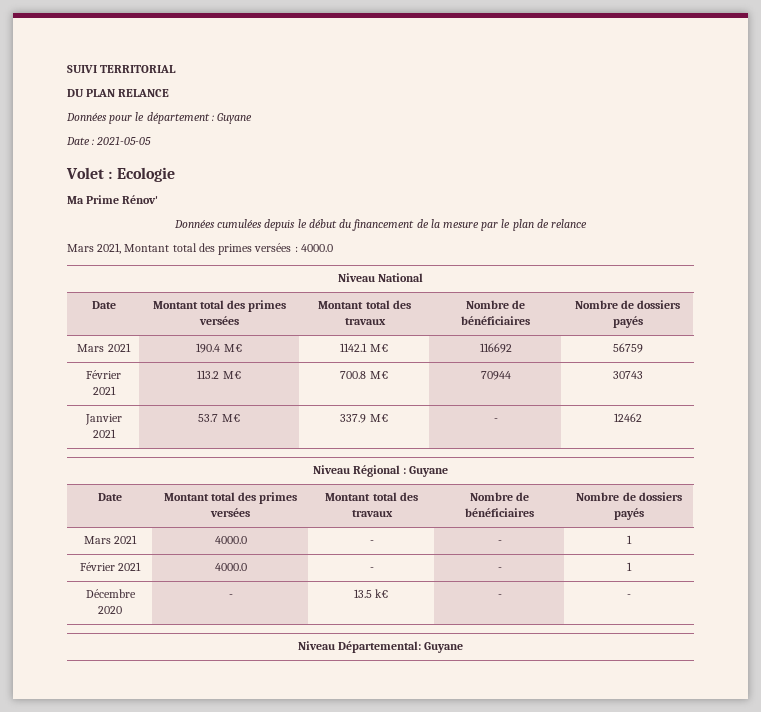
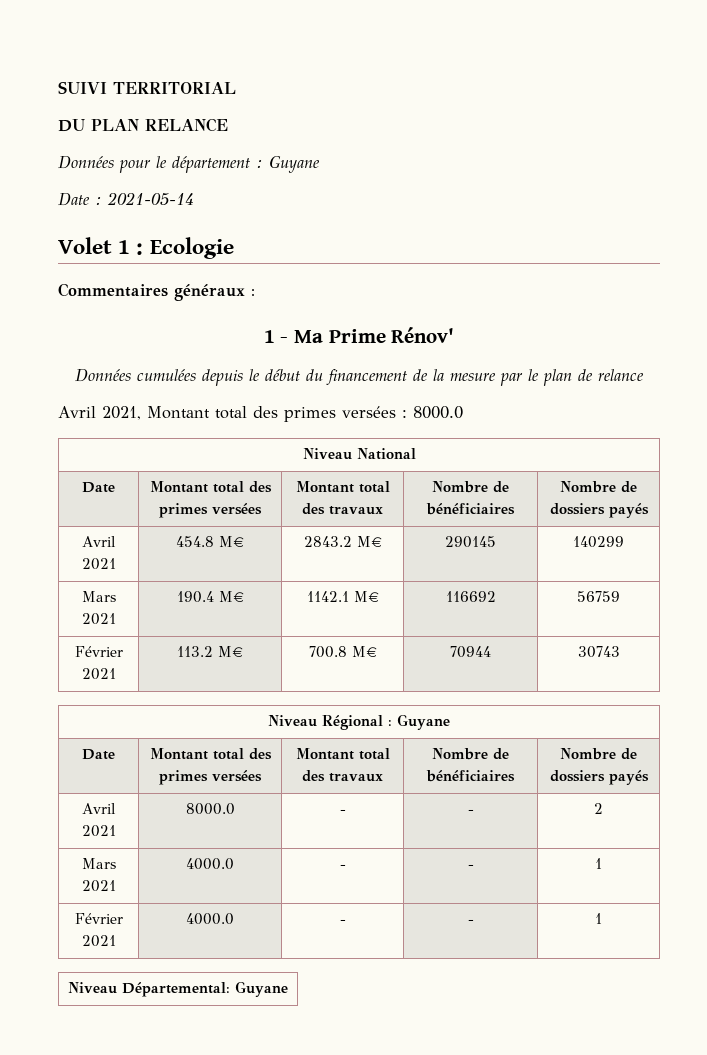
- Date : 2021-05-05
+ Date : 2021-05-14
- Volet : Ecologie
+ Volet 1 : Ecologie
- Ma Prime Rénov'
+ Commentaires généraux :
+ 1 - Ma Prime Rénov'
- Mars 2021, Montant total des primes versées : 4000.0
+ Avril 2021, Montant total des primes versées : 8000.0
+ Avril 2021 | 454.8 M€ | 2843.2 M€ | 290145 | 140299
- Janvier 2021 | 53.7 M€ | 337.9 M€ | - | 12462
+ Avril 2021 | 8000.0 | - | - | 2
- Décembre 2020 | - | 13.5 k€ | - | -

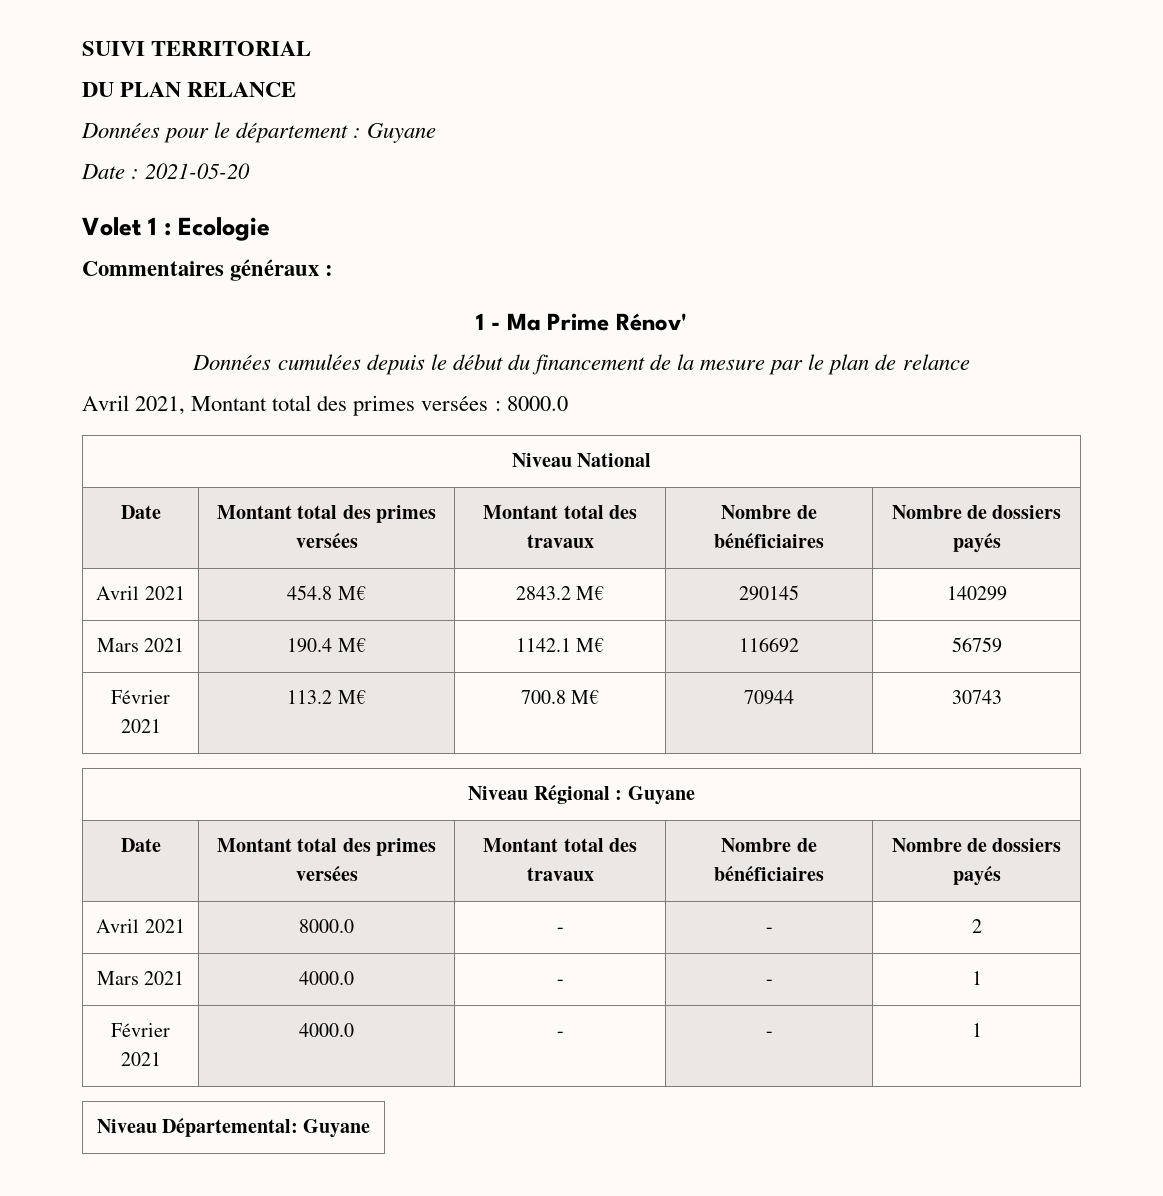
- Date : 2021-05-14
+ Date : 2021-05-20

